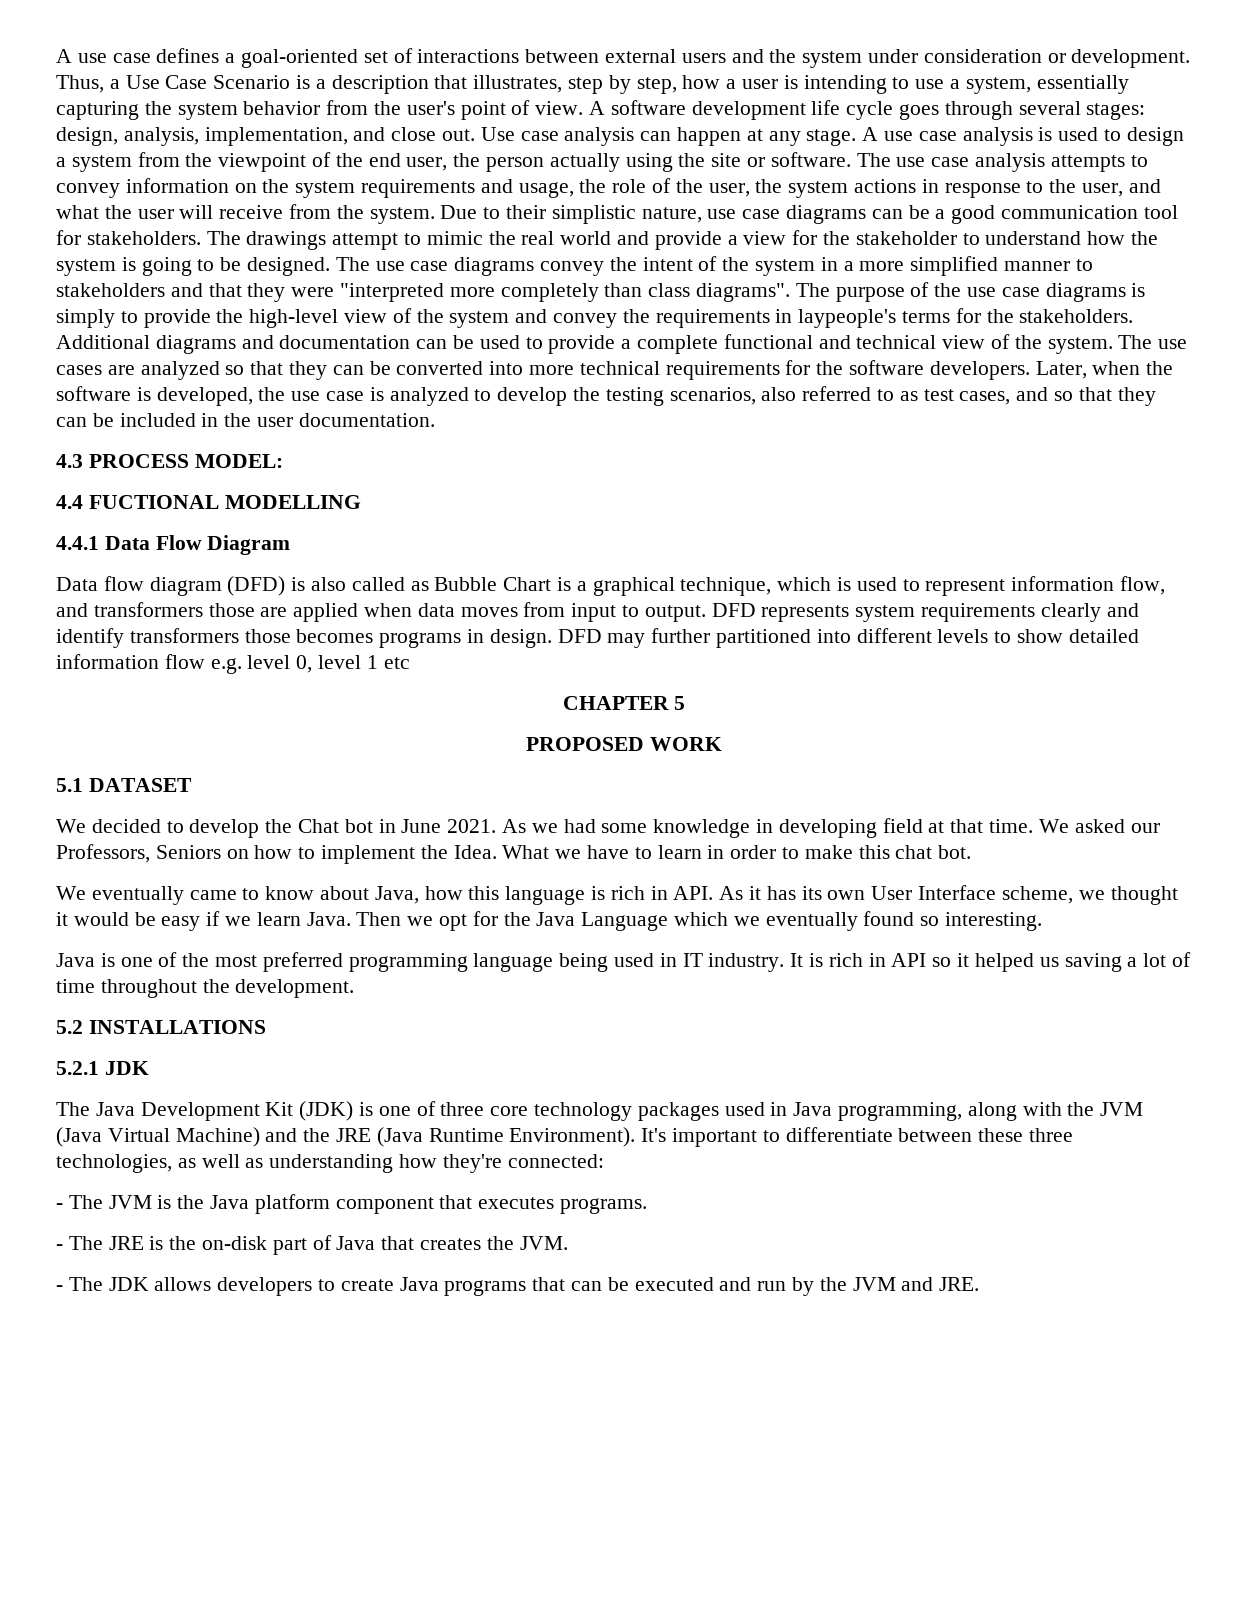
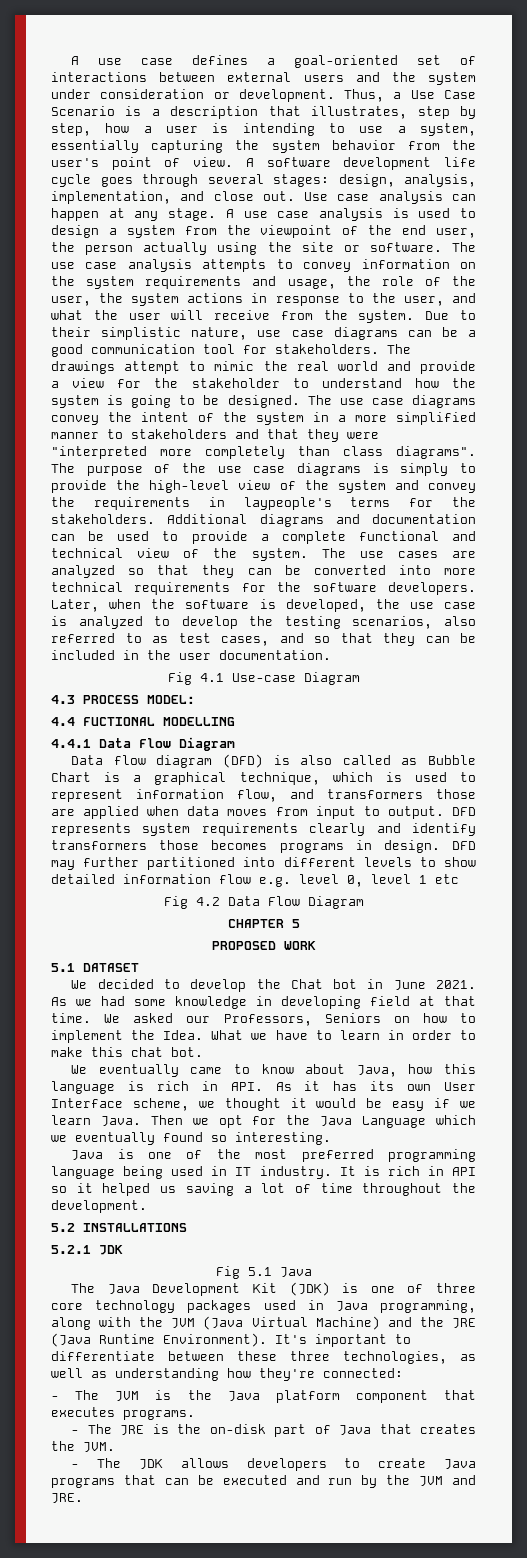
+ Fig 4.1 Use-case Diagram
+ Fig 4.2 Data Flow Diagram
+ Fig 5.1 Java

